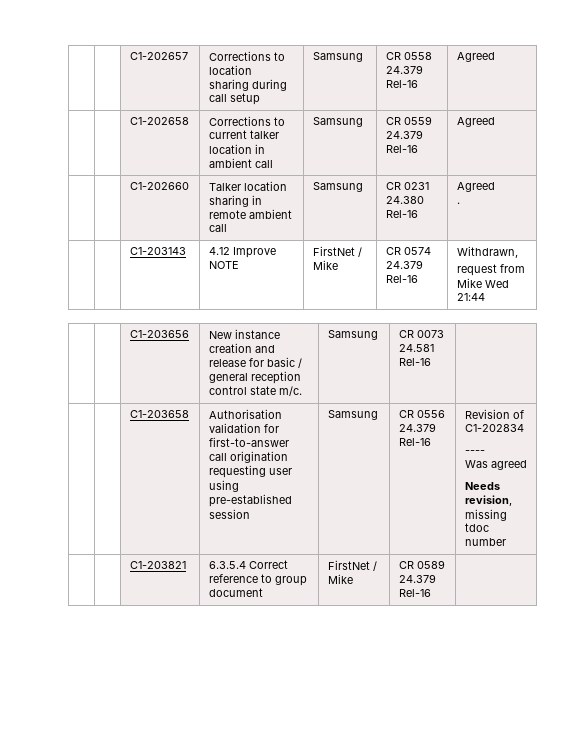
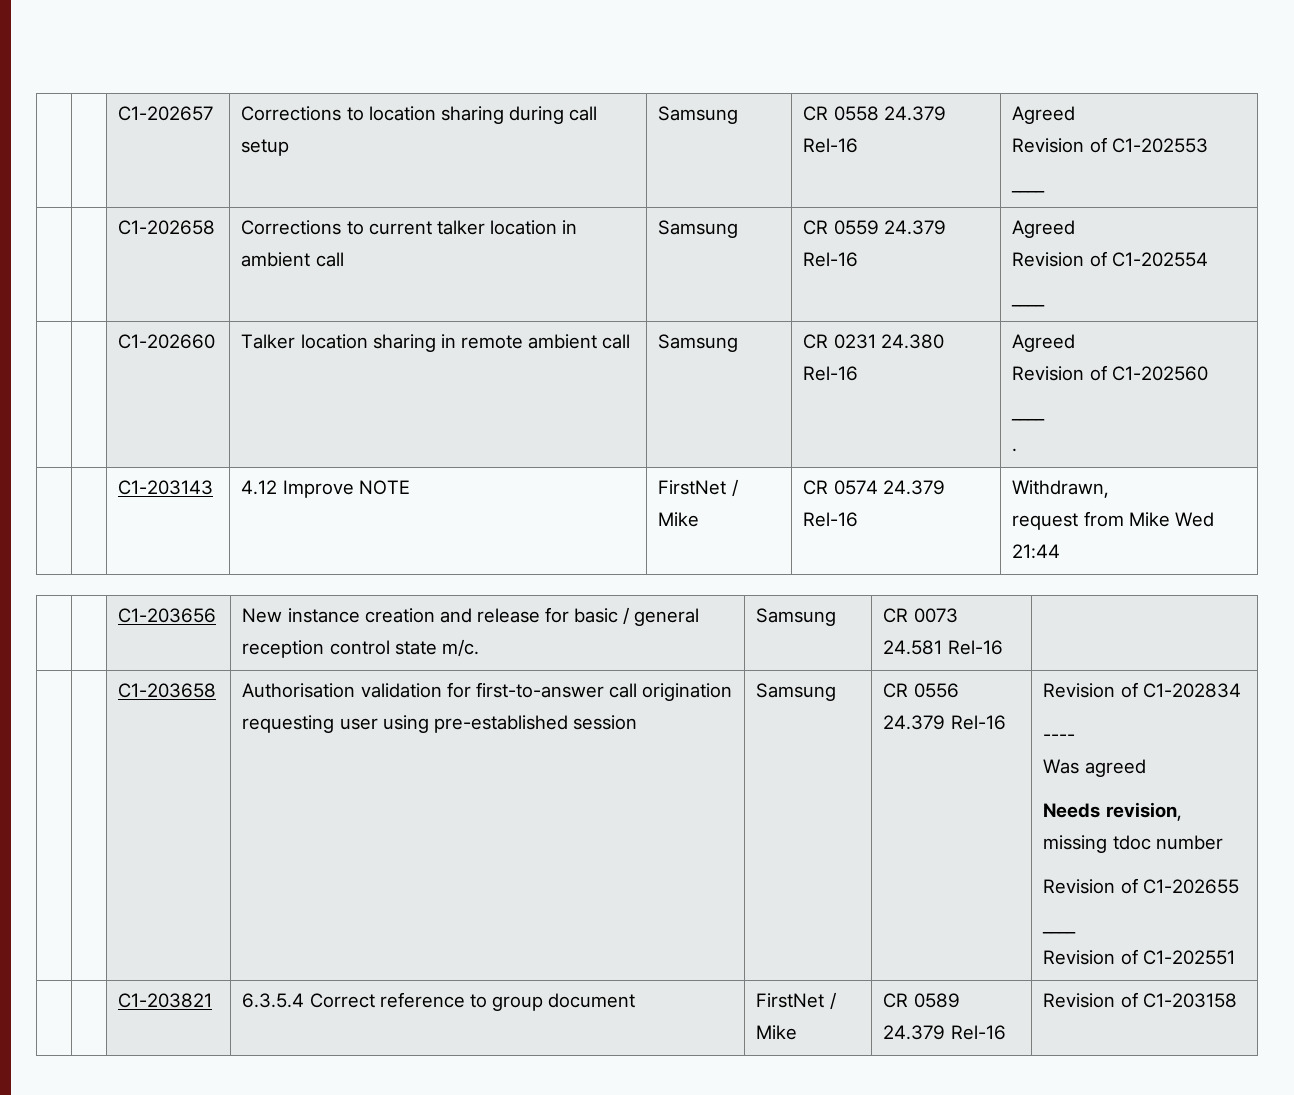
  | | C1-202657 | Corrections to location sharing during call setup | Samsung | CR 0558 24.379 Rel-16 | Agreed
+ Revision of C1-202553
+ ____
  | | C1-202658 | Corrections to current talker location in ambient call | Samsung | CR 0559 24.379 Rel-16 | Agreed
+ Revision of C1-202554
+ ____
  | | C1-202660 | Talker location sharing in remote ambient call | Samsung | CR 0231 24.380 Rel-16 | Agreed
+ Revision of C1-202560
+ ____
  | | C1-203658 | Authorisation validation for first-to-answer call origination requesting user using pre-established session | Samsung | CR 0556 24.379 Rel-16 | Revision of C1-202834
  ----
  Was agreed
  Needs revision, missing tdoc number
+ Revision of C1-202655
+ ____
+ Revision of C1-202551
- | | C1-203821 | 6.3.5.4 Correct reference to group document | FirstNet / Mike | CR 0589 24.379 Rel-16 |
+ | | C1-203821 | 6.3.5.4 Correct reference to group document | FirstNet / Mike | CR 0589 24.379 Rel-16 | Revision of C1-203158

